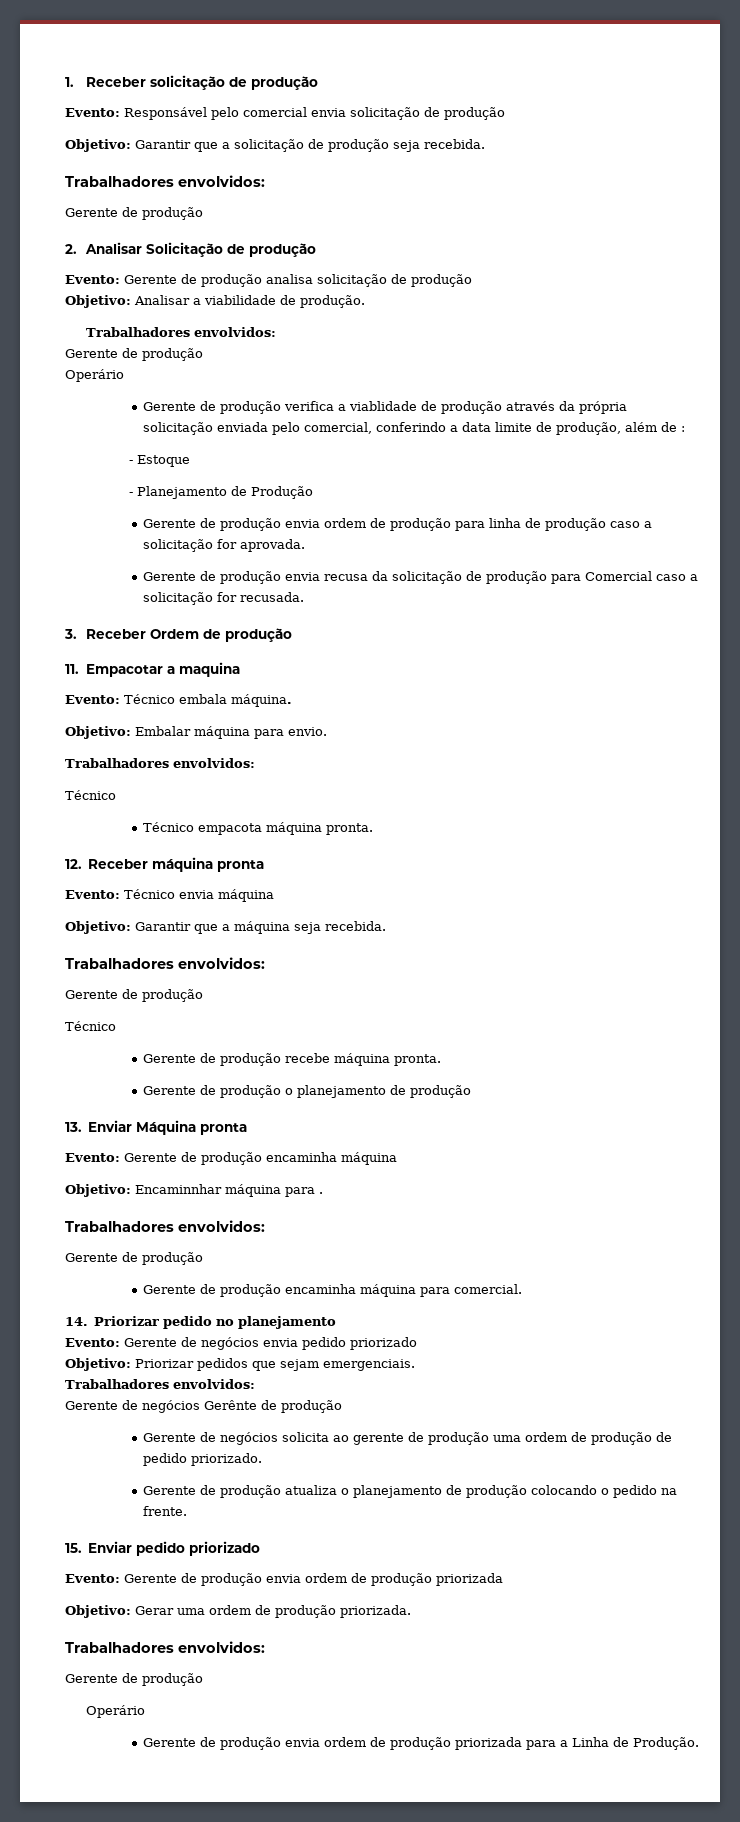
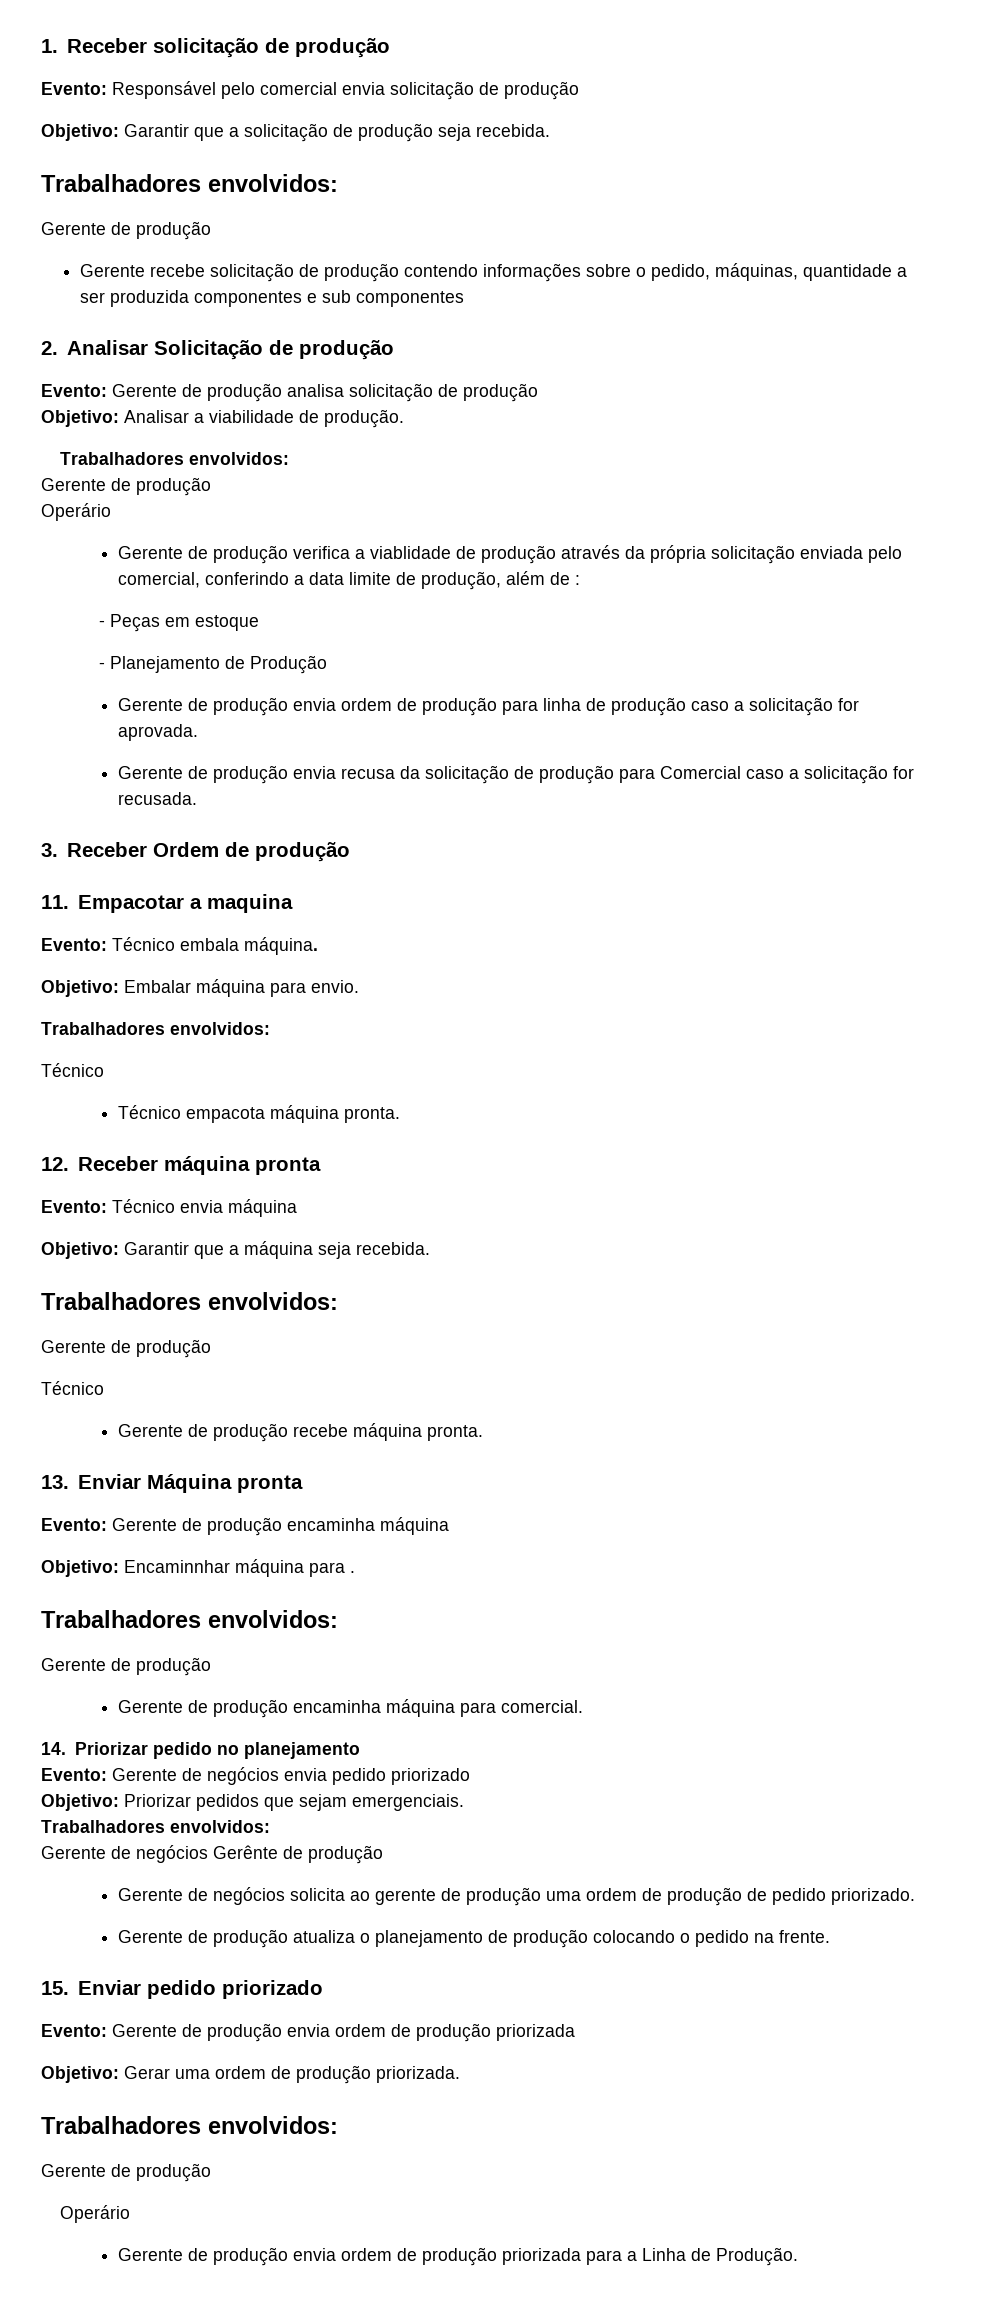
+ Gerente recebe solicitação de produção contendo informações sobre o pedido, máquinas, quantidade a ser produzida componentes e sub componentes
- - Estoque
+ - Peças em estoque
- Gerente de produção o planejamento de produção

